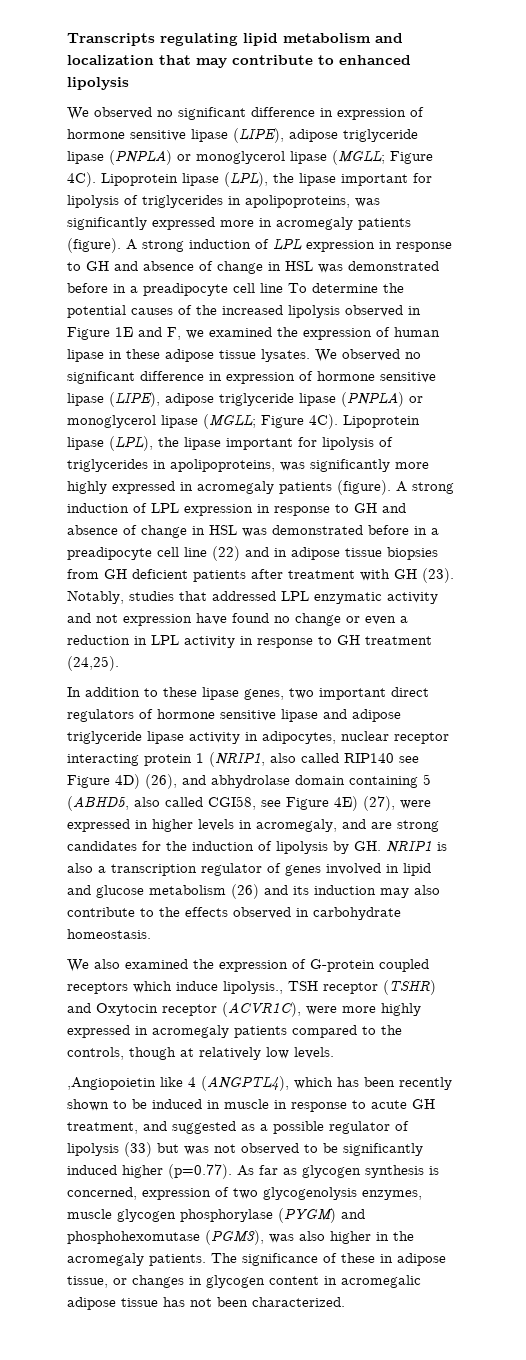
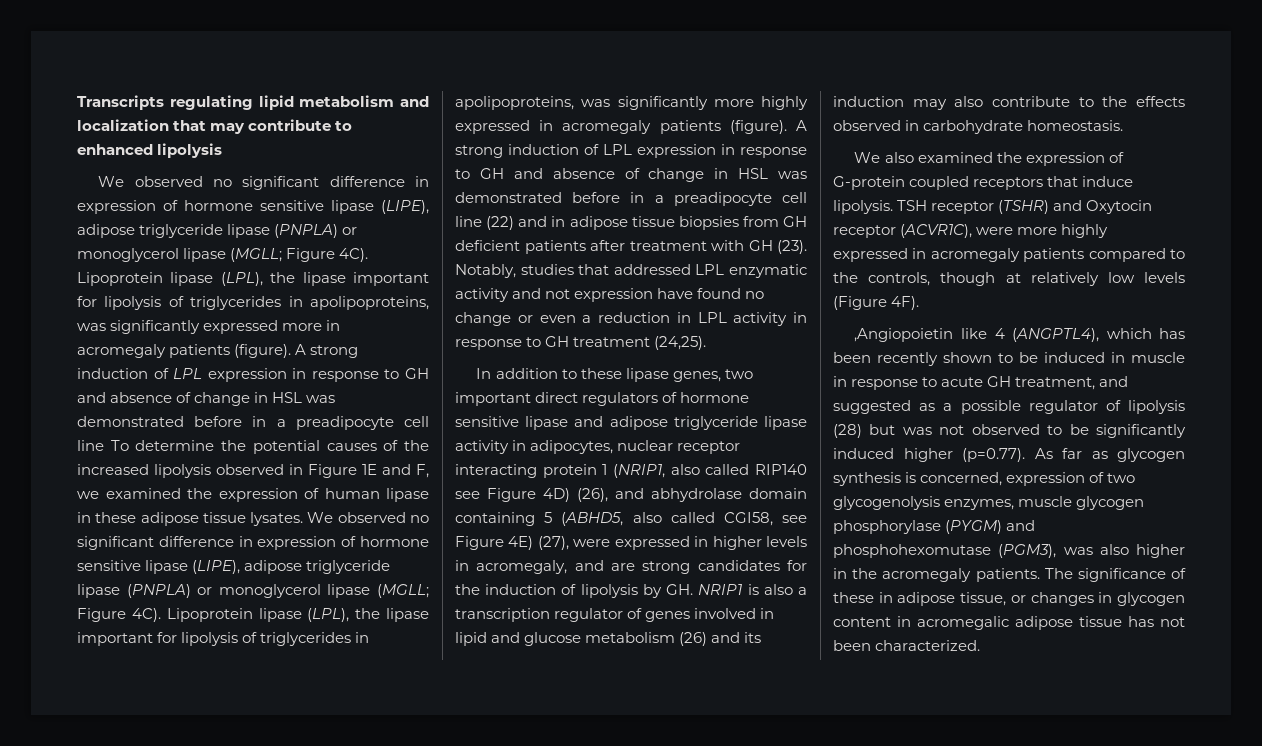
- We also examined the expression of G-protein coupled receptors which induce lipolysis., TSH receptor (TSHR) and Oxytocin receptor (ACVR1C), were more highly expressed in acromegaly patients compared to the controls, though at relatively low levels.
+ We also examined the expression of G-protein coupled receptors that induce lipolysis. TSH receptor (TSHR) and Oxytocin receptor (ACVR1C), were more highly expressed in acromegaly patients compared to the controls, though at relatively low levels (Figure 4F).
- ,Angiopoietin like 4 (ANGPTL4), which has been recently shown to be induced in muscle in response to acute GH treatment, and suggested as a possible regulator of lipolysis (33) but was not observed to be significantly induced higher (p=0.77). As far as glycogen synthesis is concerned, expression of two glycogenolysis enzymes, muscle glycogen phosphorylase (PYGM) and phosphohexomutase (PGM3), was also higher in the acromegaly patients.
+ ,Angiopoietin like 4 (ANGPTL4), which has been recently shown to be induced in muscle in response to acute GH treatment, and suggested as a possible regulator of lipolysis (28) but was not observed to be significantly induced higher (p=0.77). As far as glycogen synthesis is concerned, expression of two glycogenolysis enzymes, muscle glycogen phosphorylase (PYGM) and phosphohexomutase (PGM3), was also higher in the acromegaly patients.

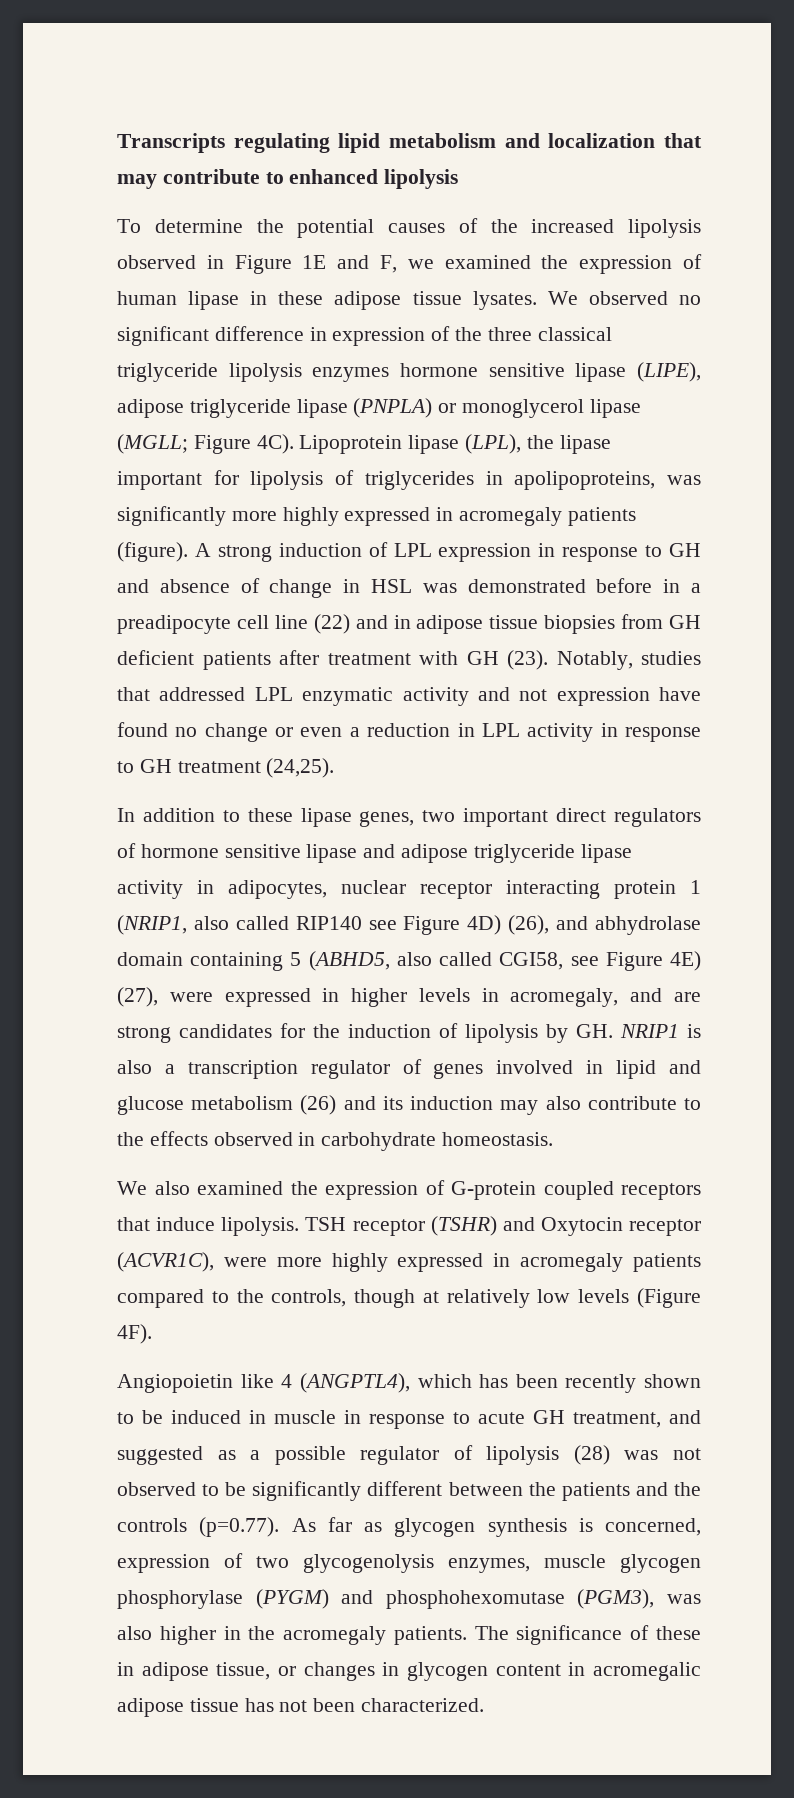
- We observed no significant difference in expression of hormone sensitive lipase (LIPE), adipose triglyceride lipase (PNPLA) or monoglycerol lipase (MGLL; Figure 4C). Lipoprotein lipase (LPL), the lipase important for lipolysis of triglycerides in apolipoproteins, was significantly expressed more in acromegaly patients (figure). A strong induction of LPL expression in response to GH and absence of change in HSL was demonstrated before in a preadipocyte cell line To determine the potential causes of the increased lipolysis observed in Figure 1E and F, we examined the expression of human lipase in these adipose tissue lysates. We observed no significant difference in expression of hormone sensitive lipase (LIPE), adipose triglyceride lipase (PNPLA) or monoglycerol lipase (MGLL; Figure 4C).
+ To determine the potential causes of the increased lipolysis observed in Figure 1E and F, we examined the expression of human lipase in these adipose tissue lysates. We observed no significant difference in expression of the three classical triglyceride lipolysis enzymes hormone sensitive lipase (LIPE), adipose triglyceride lipase (PNPLA) or monoglycerol lipase (MGLL; Figure 4C).
- ,Angiopoietin like 4 (ANGPTL4), which has been recently shown to be induced in muscle in response to acute GH treatment, and suggested as a possible regulator of lipolysis (28) but was not observed to be significantly induced higher (p=0.77). As far as glycogen synthesis is concerned, expression of two glycogenolysis enzymes, muscle glycogen phosphorylase (PYGM) and phosphohexomutase (PGM3), was also higher in the acromegaly patients.
+ Angiopoietin like 4 (ANGPTL4), which has been recently shown to be induced in muscle in response to acute GH treatment, and suggested as a possible regulator of lipolysis (28) was not observed to be significantly different between the patients and the controls (p=0.77). As far as glycogen synthesis is concerned, expression of two glycogenolysis enzymes, muscle glycogen phosphorylase (PYGM) and phosphohexomutase (PGM3), was also higher in the acromegaly patients.

